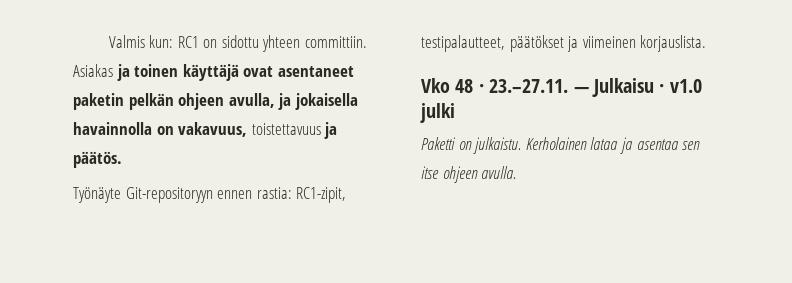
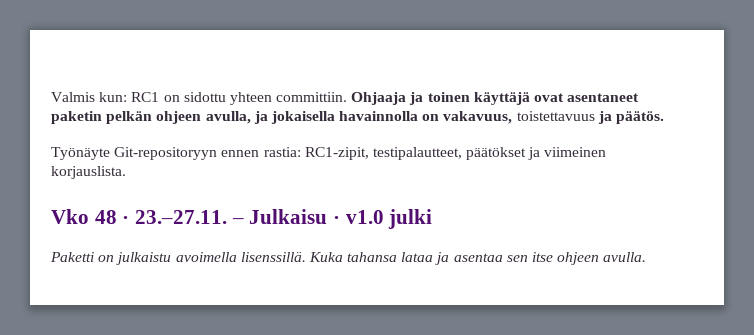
- Asiakas ja toinen käyttäjä ovat asentaneet paketin pelkän ohjeen avulla, ja jokaisella havainnolla on vakavuus, toistettavuus ja päätös.
+ Ohjaaja ja toinen käyttäjä ovat asentaneet paketin pelkän ohjeen avulla, ja jokaisella havainnolla on vakavuus, toistettavuus ja päätös.
- Vko 48 · 23.–27.11. — Julkaisu · v1.0 julki
+ Vko 48 · 23.–27.11. – Julkaisu · v1.0 julki
- Paketti on julkaistu. Kerholainen lataa ja asentaa sen itse ohjeen avulla.
+ Paketti on julkaistu avoimella lisenssillä. Kuka tahansa lataa ja asentaa sen itse ohjeen avulla.

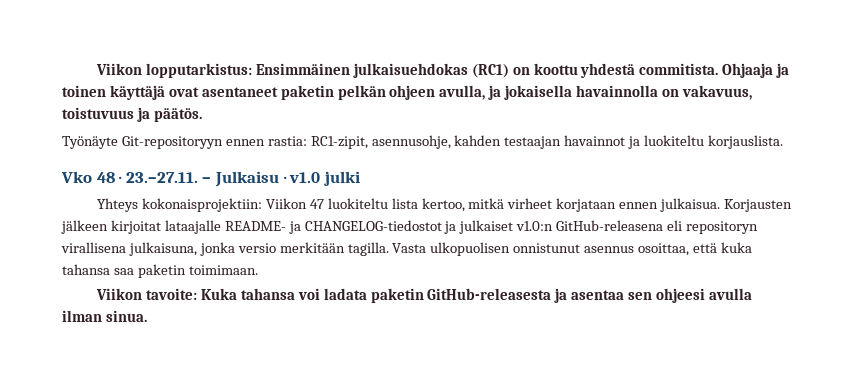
- Valmis kun: RC1 on sidottu yhteen committiin.
+ Viikon lopputarkistus: Ensimmäinen julkaisuehdokas (RC1) on koottu yhdestä commitista.
- Ohjaaja ja toinen käyttäjä ovat asentaneet paketin pelkän ohjeen avulla, ja jokaisella havainnolla on vakavuus, toistettavuus ja päätös.
+ Ohjaaja ja toinen käyttäjä ovat asentaneet paketin pelkän ohjeen avulla, ja jokaisella havainnolla on vakavuus, toistuvuus ja päätös.
- Työnäyte Git-repositoryyn ennen rastia: RC1-zipit, testipalautteet, päätökset ja viimeinen korjauslista.
+ Työnäyte Git-repositoryyn ennen rastia: RC1-zipit, asennusohje, kahden testaajan havainnot ja luokiteltu korjauslista.
- Paketti on julkaistu avoimella lisenssillä. Kuka tahansa lataa ja asentaa sen itse ohjeen avulla.
+ Yhteys kokonaisprojektiin: Viikon 47 luokiteltu lista kertoo, mitkä virheet korjataan ennen julkaisua. Korjausten jälkeen kirjoitat lataajalle README- ja CHANGELOG-tiedostot ja julkaiset v1.0:n GitHub-releasena eli repositoryn virallisena julkaisuna, jonka versio merkitään tagilla. Vasta ulkopuolisen onnistunut asennus osoittaa, että kuka tahansa saa paketin toimimaan.
+ Viikon tavoite: Kuka tahansa voi ladata paketin GitHub-releasesta ja asentaa sen ohjeesi avulla ilman sinua.

